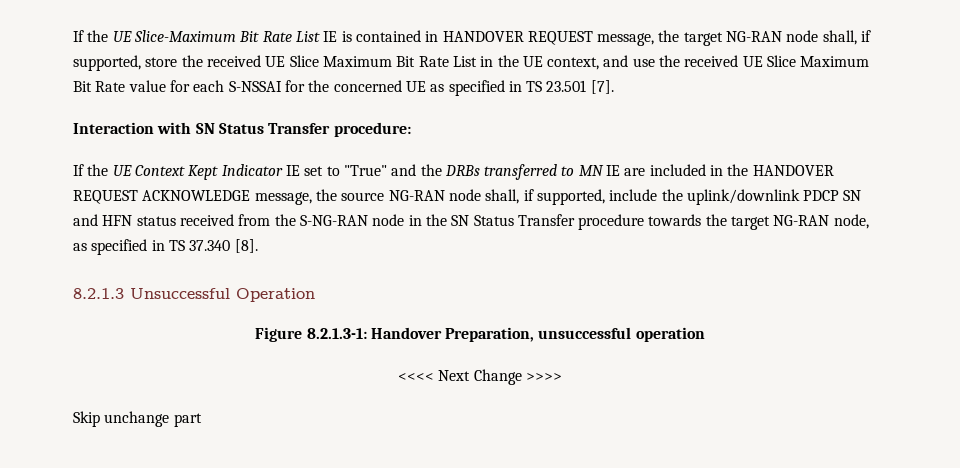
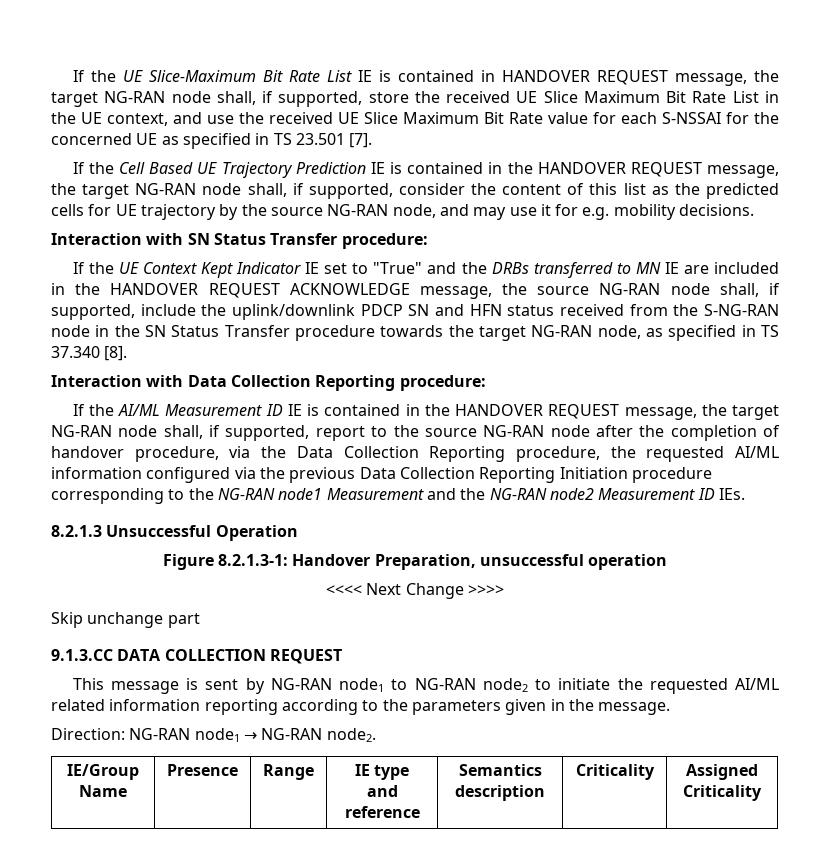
+ If the Cell Based UE Trajectory Prediction IE is contained in the HANDOVER REQUEST message, the target NG-RAN node shall, if supported, consider the content of this list as the predicted cells for UE trajectory by the source NG-RAN node, and may use it for e.g. mobility decisions.
+ Interaction with Data Collection Reporting procedure:
+ If the AI/ML Measurement ID IE is contained in the HANDOVER REQUEST message, the target NG-RAN node shall, if supported, report to the source NG-RAN node after the completion of handover procedure, via the Data Collection Reporting procedure, the requested AI/ML information configured via the previous Data Collection Reporting Initiation procedure corresponding to the NG-RAN node1 Measurement and the NG-RAN node2 Measurement ID IEs.
+ 9.1.3.CC DATA COLLECTION REQUEST
+ This message is sent by NG-RAN node1 to NG-RAN node2 to initiate the requested AI/ML related information reporting according to the parameters given in the message.
+ Direction: NG-RAN node1 → NG-RAN node2.
+ IE/Group Name | Presence | Range | IE type and reference | Semantics description | Criticality | Assigned Criticality

